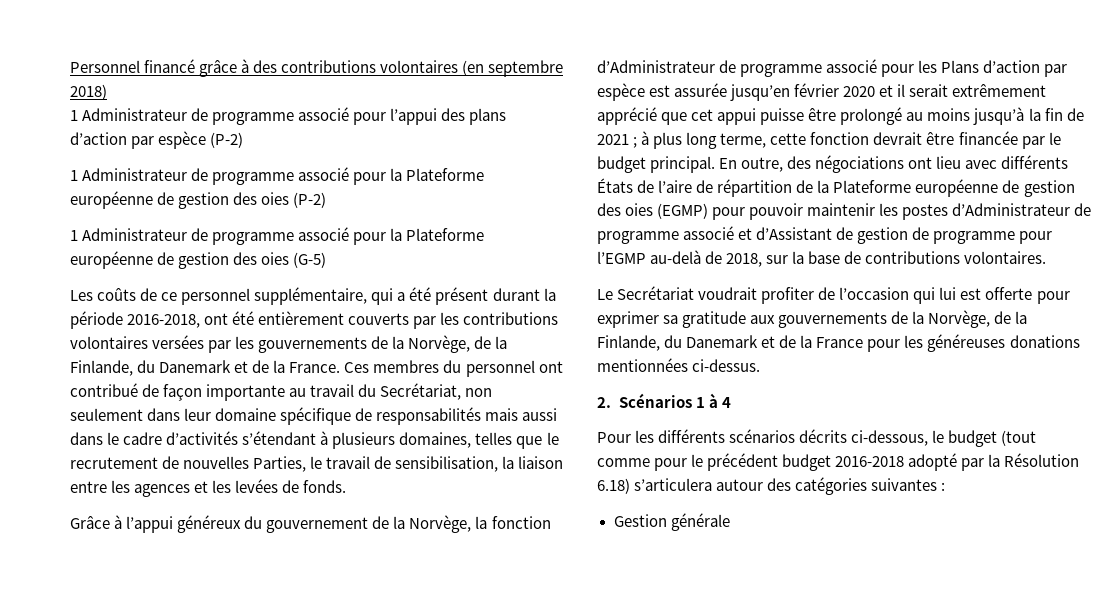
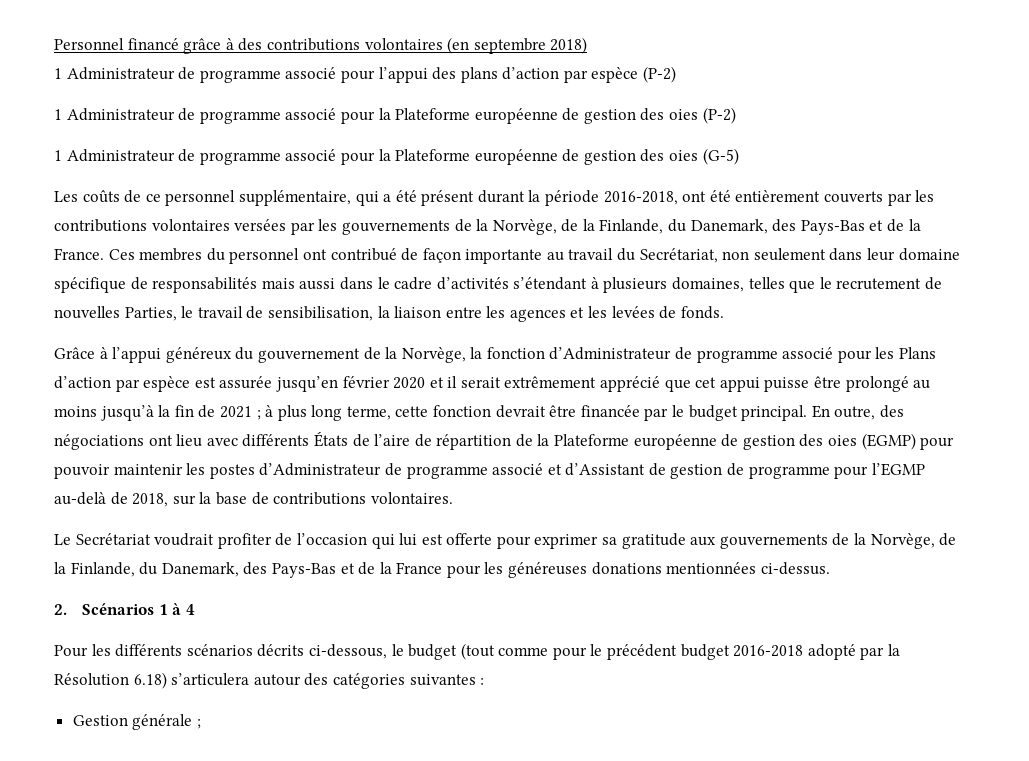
- Les coûts de ce personnel supplémentaire, qui a été présent durant la période 2016-2018, ont été entièrement couverts par les contributions volontaires versées par les gouvernements de la Norvège, de la Finlande, du Danemark et de la France.
+ Les coûts de ce personnel supplémentaire, qui a été présent durant la période 2016-2018, ont été entièrement couverts par les contributions volontaires versées par les gouvernements de la Norvège, de la Finlande, du Danemark, des Pays-Bas et de la France.
- Le Secrétariat voudrait profiter de l’occasion qui lui est offerte pour exprimer sa gratitude aux gouvernements de la Norvège, de la Finlande, du Danemark et de la France pour les généreuses donations mentionnées ci-dessus.
+ Le Secrétariat voudrait profiter de l’occasion qui lui est offerte pour exprimer sa gratitude aux gouvernements de la Norvège, de la Finlande, du Danemark, des Pays-Bas et de la France pour les généreuses donations mentionnées ci-dessus.
- Gestion générale
+ Gestion générale ;

